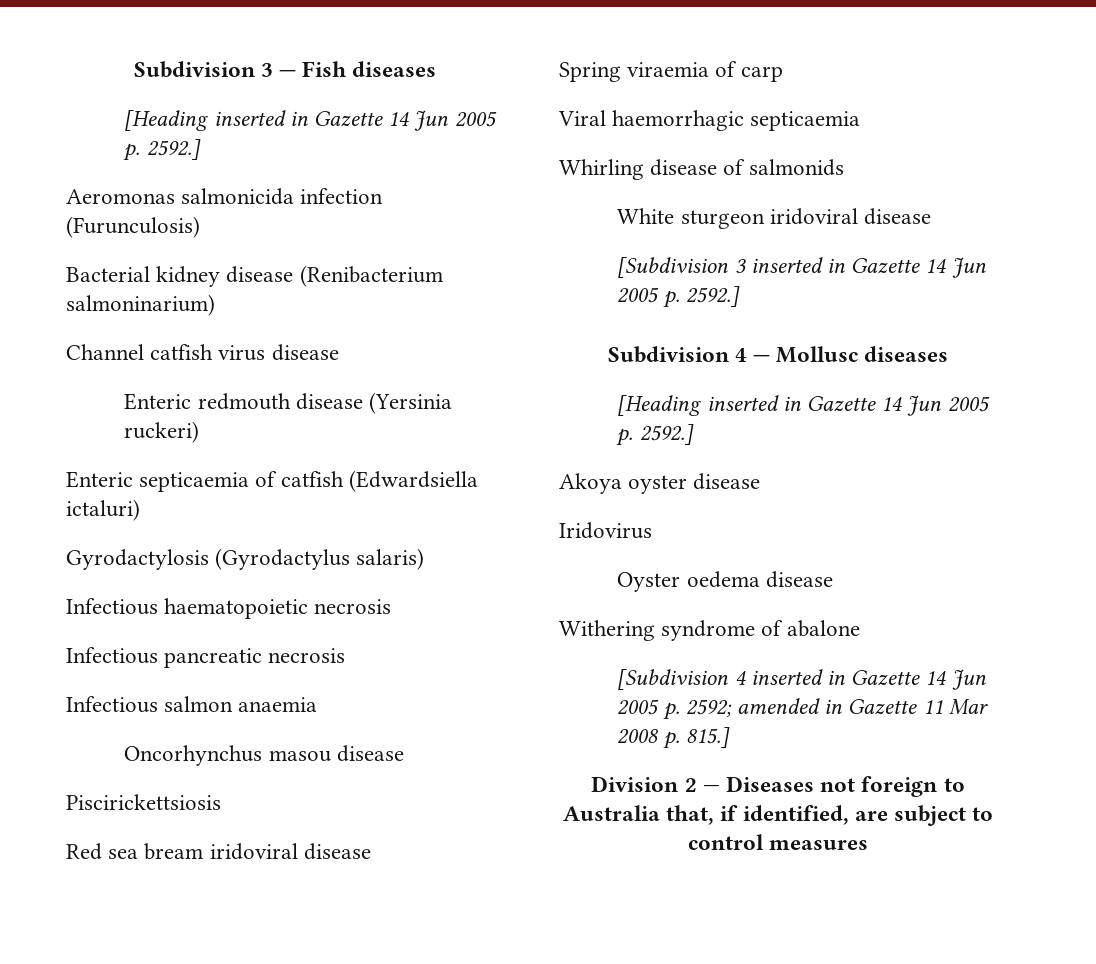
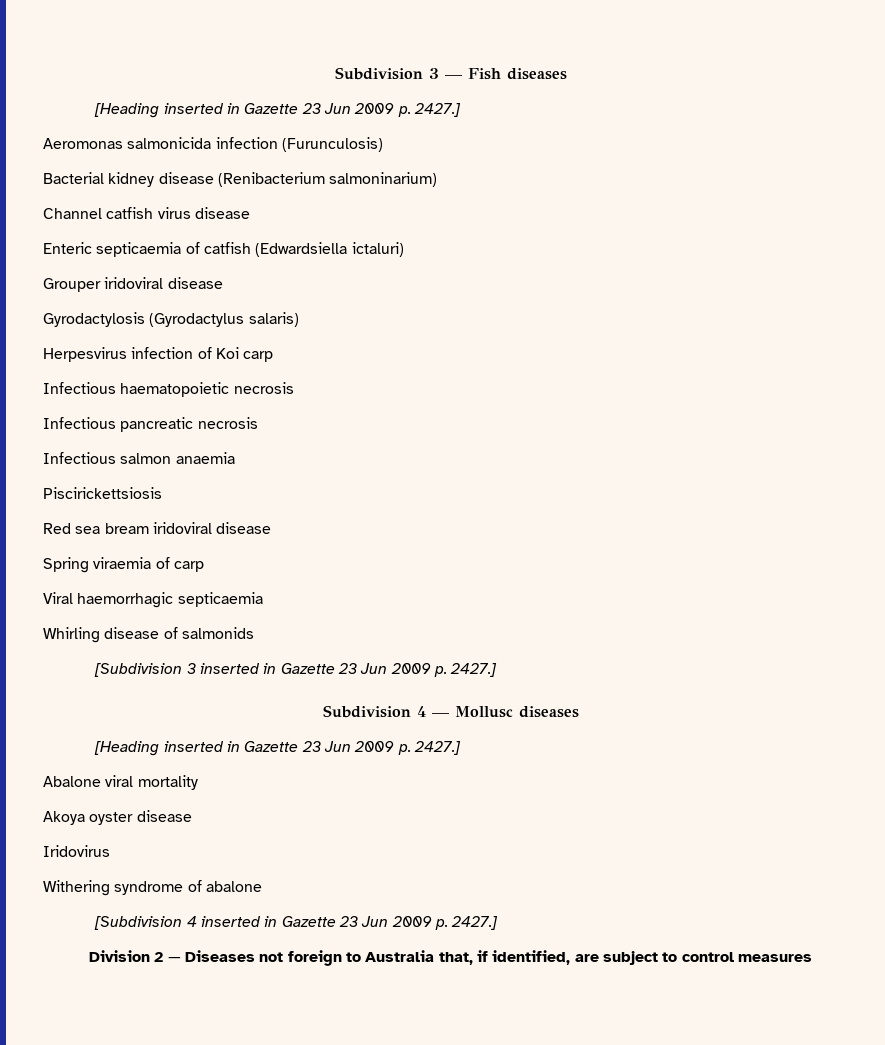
  Subdivision 3 — Fish diseases
- [Heading inserted in Gazette 14 Jun 2005 p. 2592.]
+ [Heading inserted in Gazette 23 Jun 2009 p. 2427.]
- Enteric redmouth disease (Yersinia ruckeri)
+ Grouper iridoviral disease
+ Herpesvirus infection of Koi carp
- Oncorhynchus masou disease
- White sturgeon iridoviral disease
- [Subdivision 3 inserted in Gazette 14 Jun 2005 p. 2592.]
+ [Subdivision 3 inserted in Gazette 23 Jun 2009 p. 2427.]
  Subdivision 4 — Mollusc diseases
- [Heading inserted in Gazette 14 Jun 2005 p. 2592.]
+ [Heading inserted in Gazette 23 Jun 2009 p. 2427.]
+ Abalone viral mortality
- Oyster oedema disease
- [Subdivision 4 inserted in Gazette 14 Jun 2005 p. 2592; amended in Gazette 11 Mar 2008 p. 815.]
+ [Subdivision 4 inserted in Gazette 23 Jun 2009 p. 2427.]

